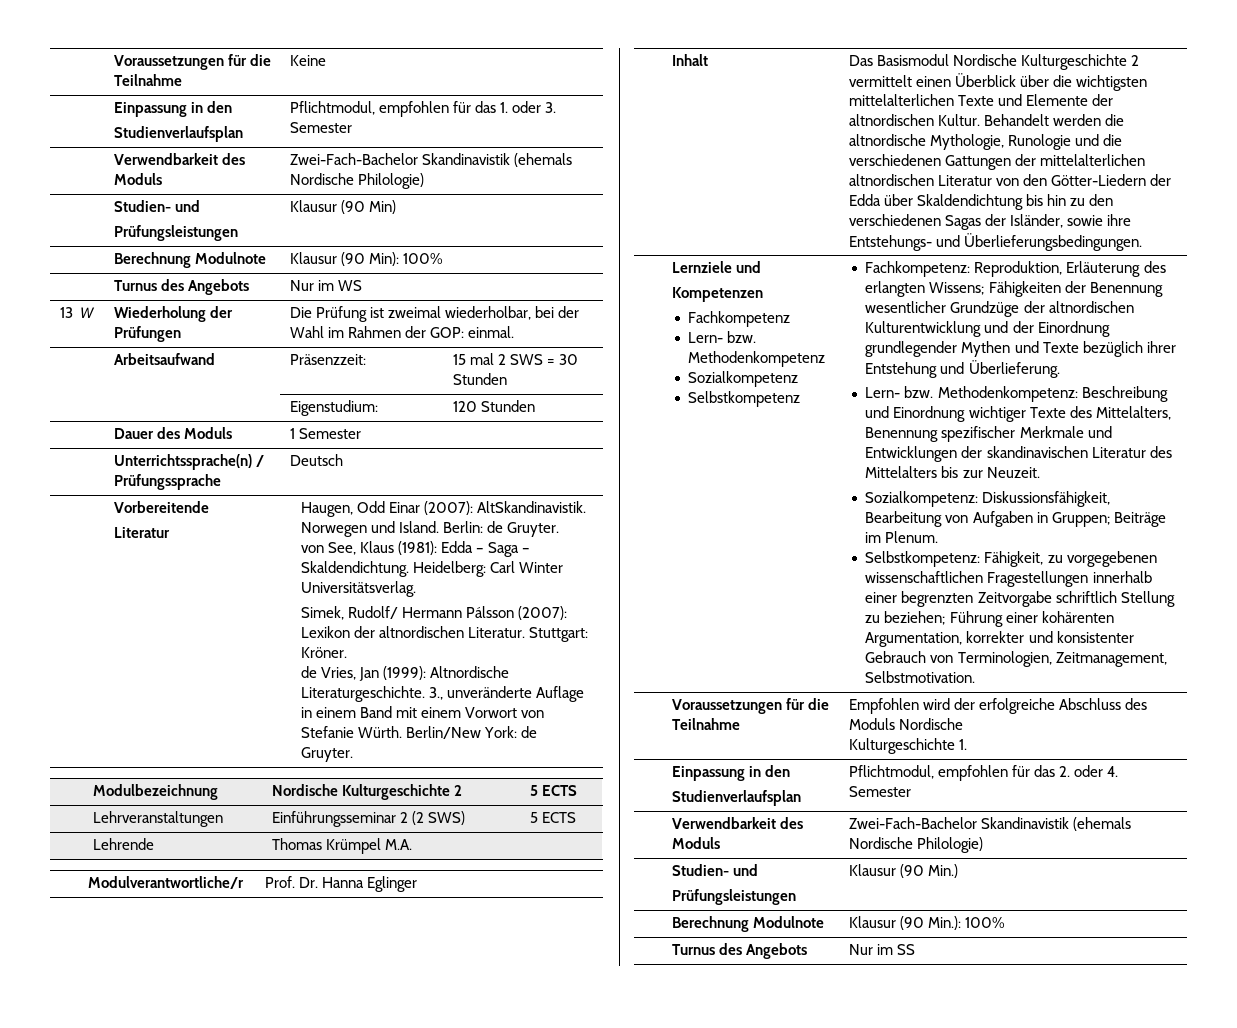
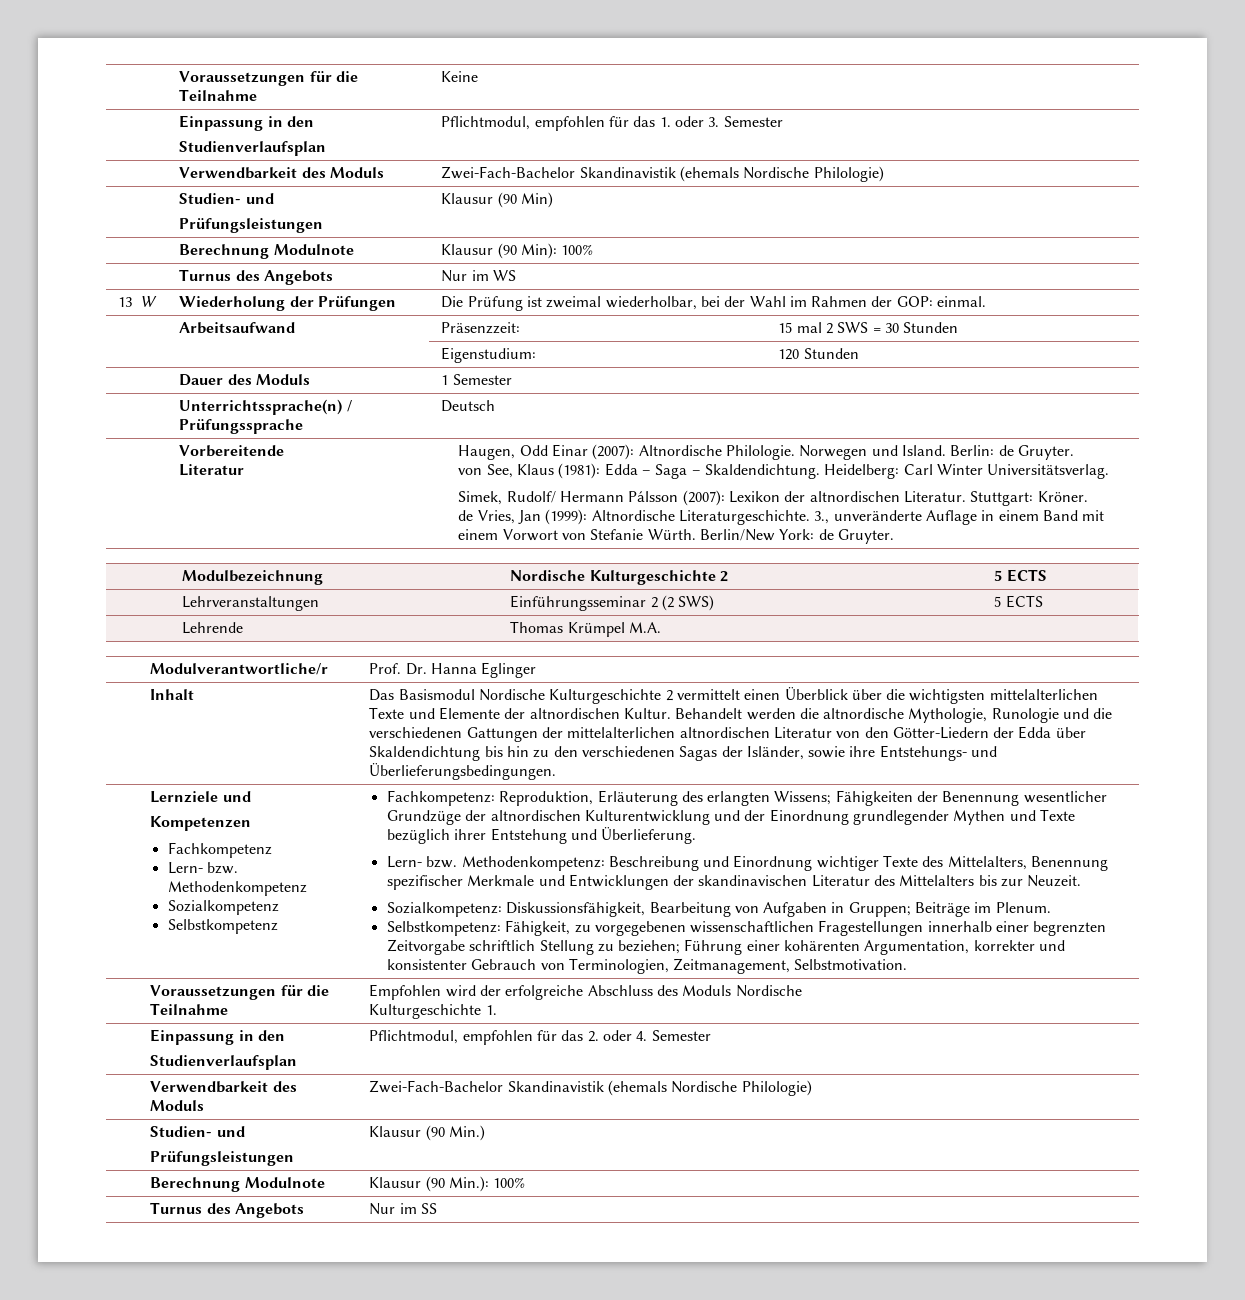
- Haugen, Odd Einar (2007): AltSkandinavistik.
+ Haugen, Odd Einar (2007): Altnordische Philologie.

